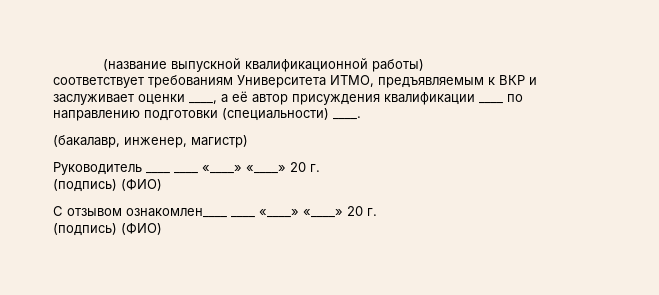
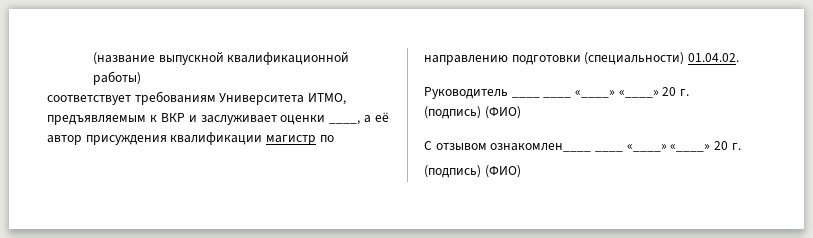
- соответствует требованиям Университета ИТМО, предъявляемым к ВКР и заслуживает оценки ____, а её автор присуждения квалификации ____ по направлению подготовки (специальности) ____.
- (бакалавр, инженер, магистр)
+ соответствует требованиям Университета ИТМО, предъявляемым к ВКР и заслуживает оценки ____, а её автор присуждения квалификации магистр по направлению подготовки (специальности) 01.04.02.

